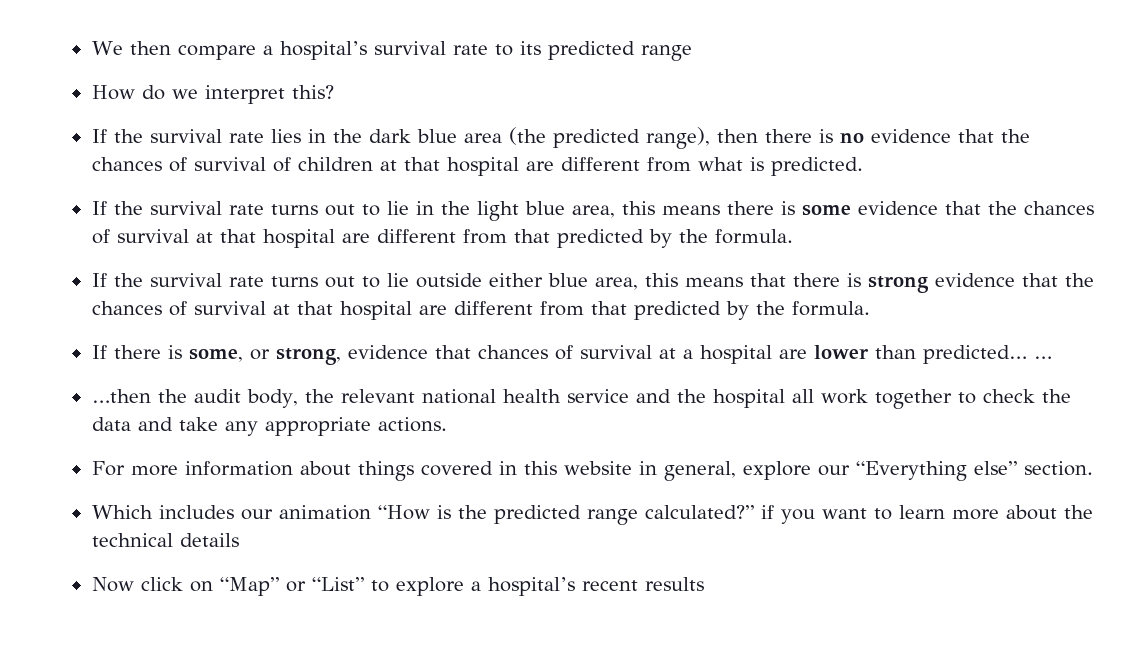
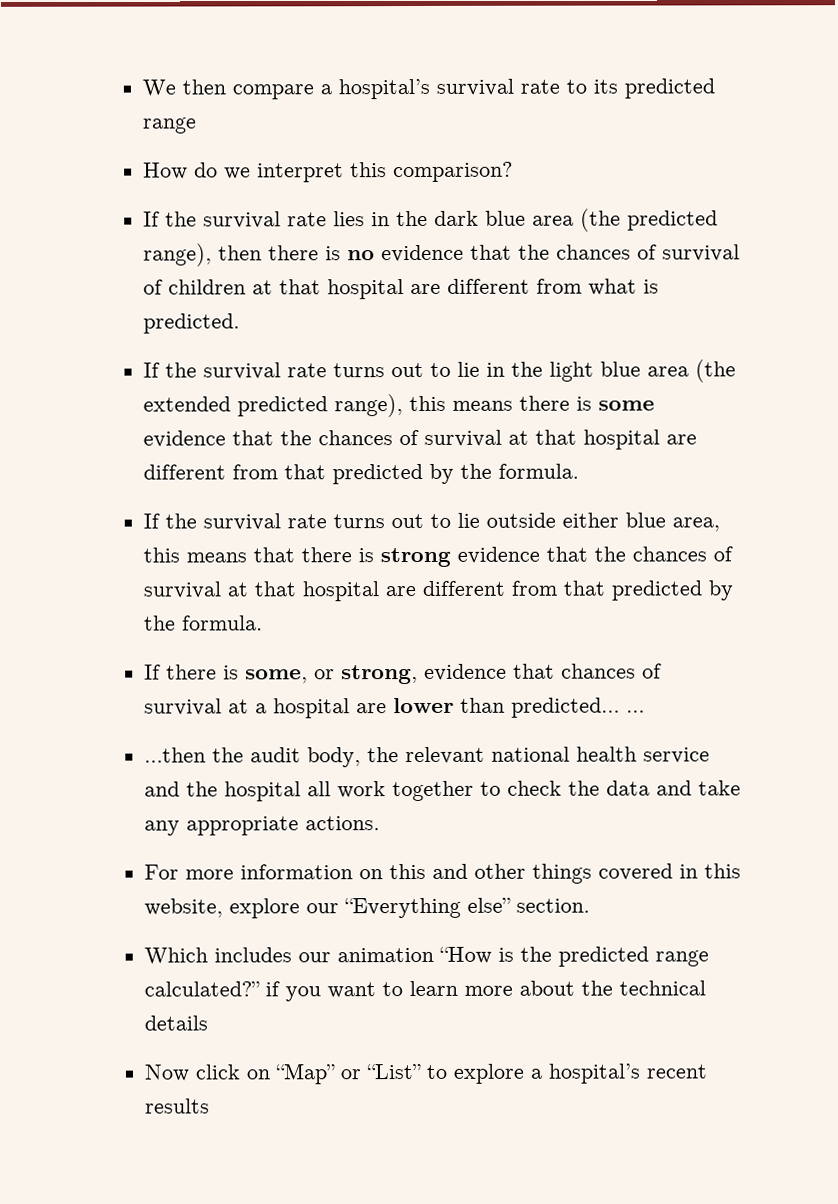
- How do we interpret this?
+ How do we interpret this comparison?
- If the survival rate turns out to lie in the light blue area, this means there is some evidence that the chances of survival at that hospital are different from that predicted by the formula.
+ If the survival rate turns out to lie in the light blue area (the extended predicted range), this means there is some evidence that the chances of survival at that hospital are different from that predicted by the formula.
- For more information about things covered in this website in general, explore our “Everything else” section.
+ For more information on this and other things covered in this website, explore our “Everything else” section.

